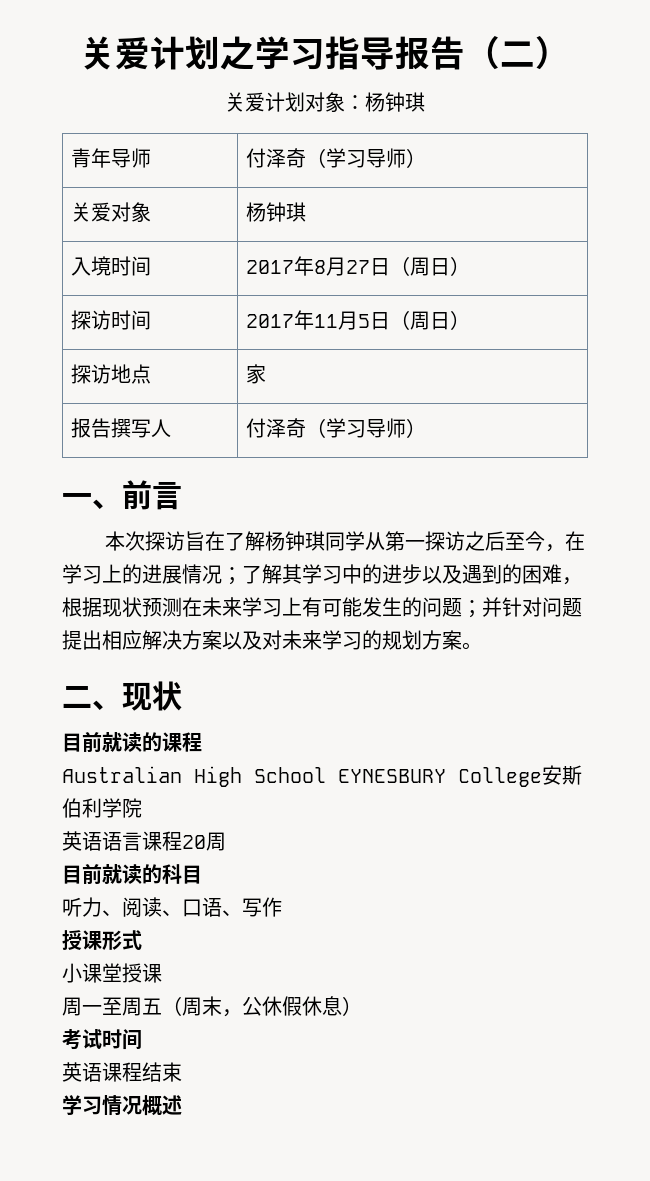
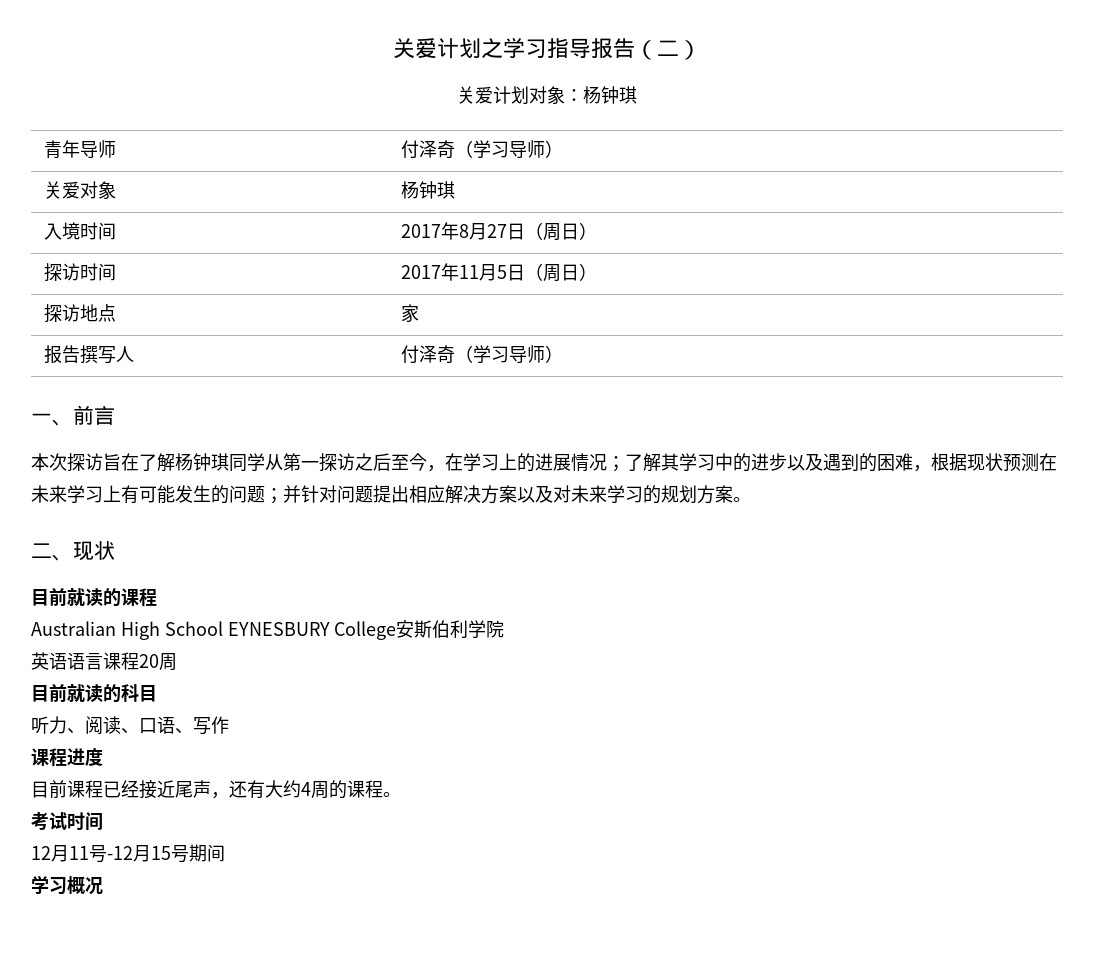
- 授课形式
- 小课堂授课
- 周一至周五（周末，公休假休息）
+ 课程进度
+ 目前课程已经接近尾声，还有大约4周的课程。
  考试时间
- 英语课程结束
- 学习情况概述
+ 12月11号-12月15号期间
+ 学习概况

